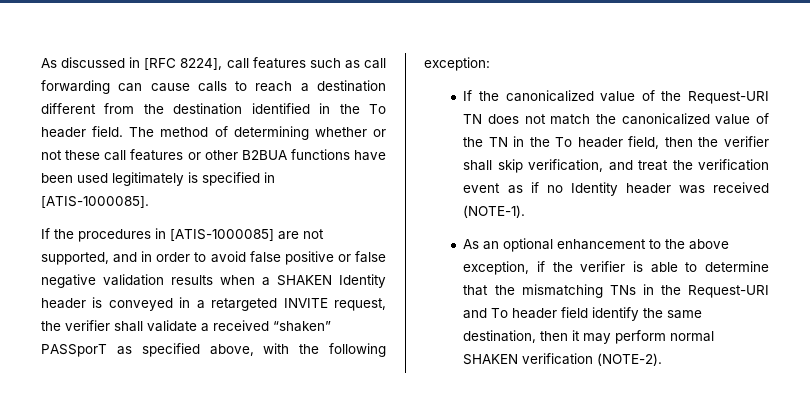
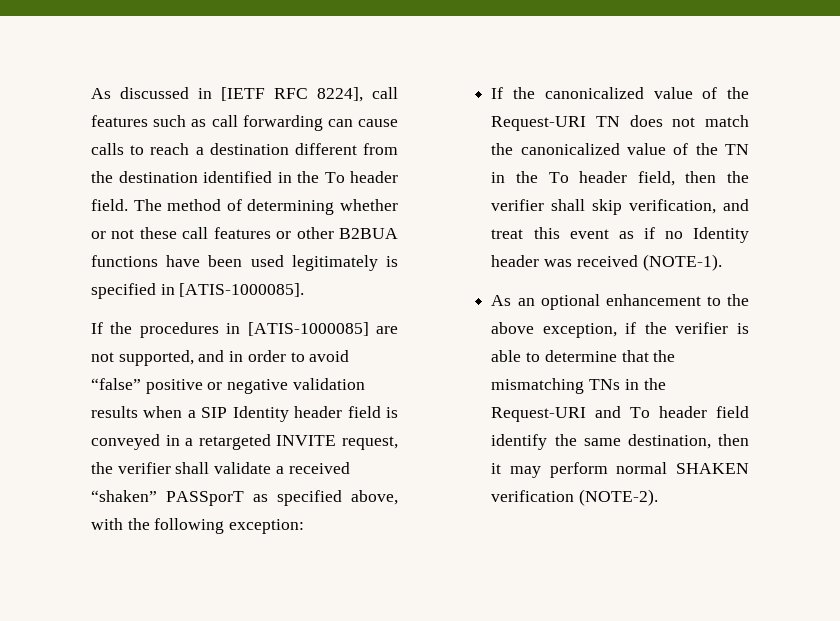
- As discussed in [RFC 8224], call features such as call forwarding can cause calls to reach a destination different from the destination identified in the To header field.
+ As discussed in [IETF RFC 8224], call features such as call forwarding can cause calls to reach a destination different from the destination identified in the To header field.
- If the procedures in [ATIS-1000085] are not supported, and in order to avoid false positive or false negative validation results when a SHAKEN Identity header is conveyed in a retargeted INVITE request, the verifier shall validate a received “shaken” PASSporT as specified above, with the following exception:
+ If the procedures in [ATIS-1000085] are not supported, and in order to avoid “false” positive or negative validation results when a SIP Identity header field is conveyed in a retargeted INVITE request, the verifier shall validate a received “shaken” PASSporT as specified above, with the following exception:
- If the canonicalized value of the Request-URI TN does not match the canonicalized value of the TN in the To header field, then the verifier shall skip verification, and treat the verification event as if no Identity header was received (NOTE-1).
+ If the canonicalized value of the Request-URI TN does not match the canonicalized value of the TN in the To header field, then the verifier shall skip verification, and treat this event as if no Identity header was received (NOTE-1).

